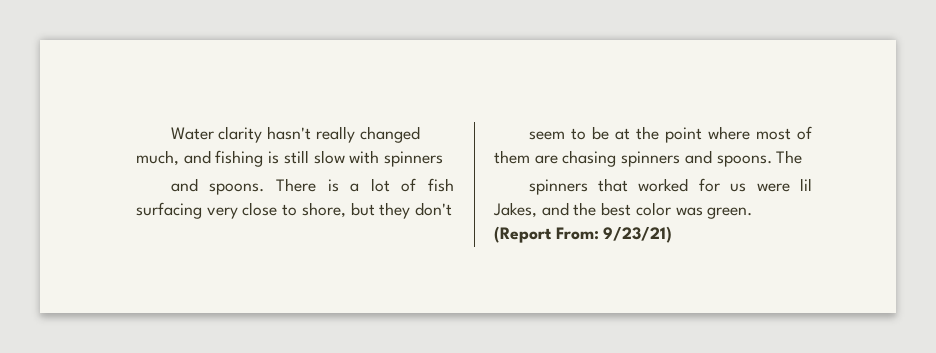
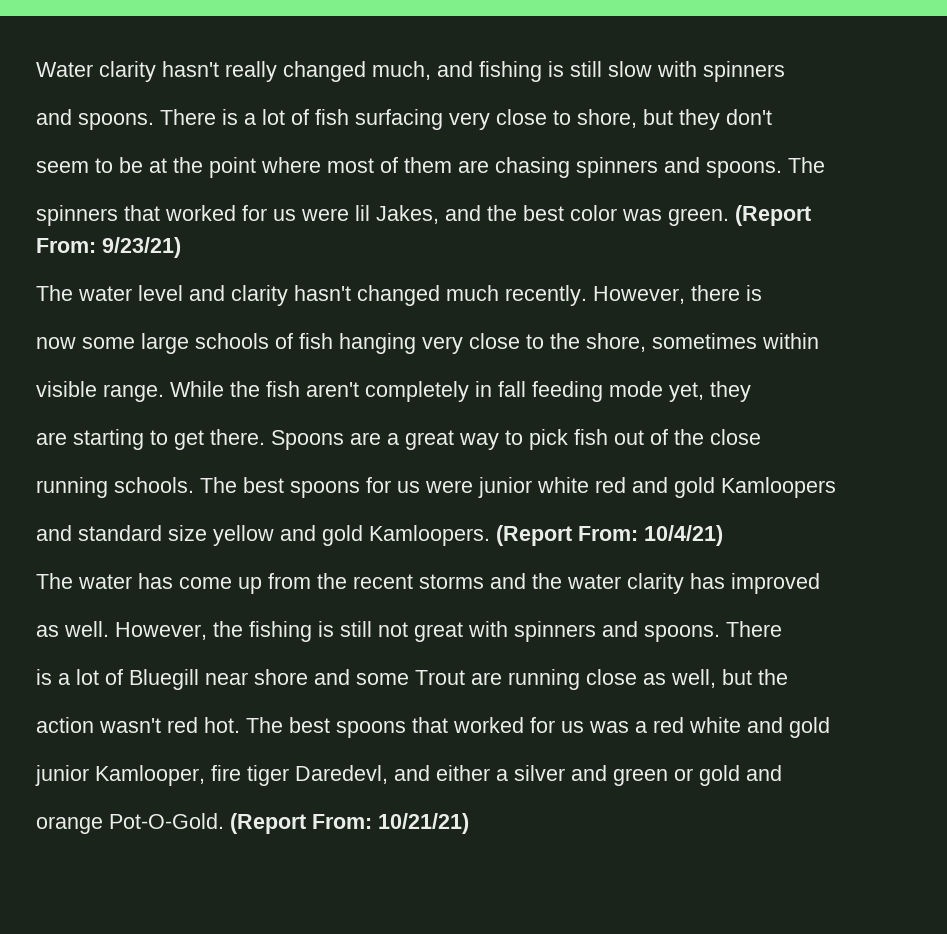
+ The water level and clarity hasn't changed much recently. However, there is
+ now some large schools of fish hanging very close to the shore, sometimes within
+ visible range. While the fish aren't completely in fall feeding mode yet, they
+ are starting to get there. Spoons are a great way to pick fish out of the close
+ running schools. The best spoons for us were junior white red and gold Kamloopers
+ and standard size yellow and gold Kamloopers. (Report From: 10/4/21)
+ The water has come up from the recent storms and the water clarity has improved
+ as well. However, the fishing is still not great with spinners and spoons. There
+ is a lot of Bluegill near shore and some Trout are running close as well, but the
+ action wasn't red hot. The best spoons that worked for us was a red white and gold
+ junior Kamlooper, fire tiger Daredevl, and either a silver and green or gold and
+ orange Pot-O-Gold. (Report From: 10/21/21)

